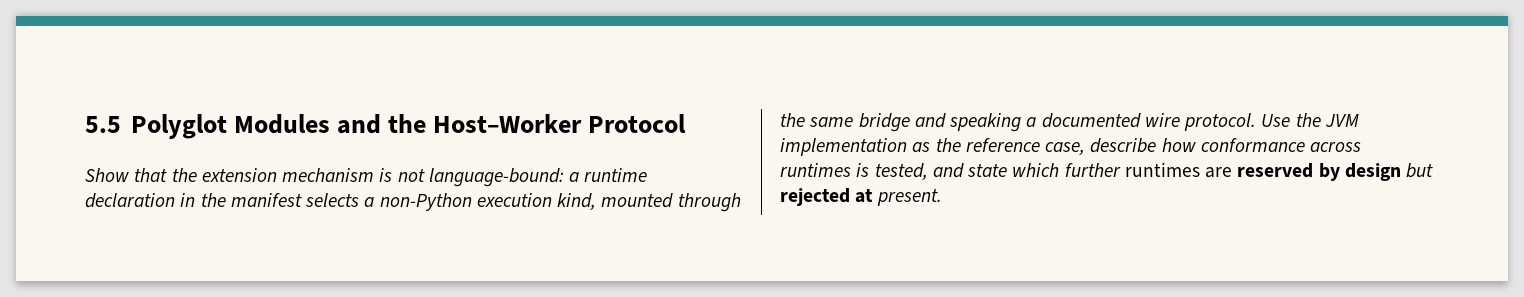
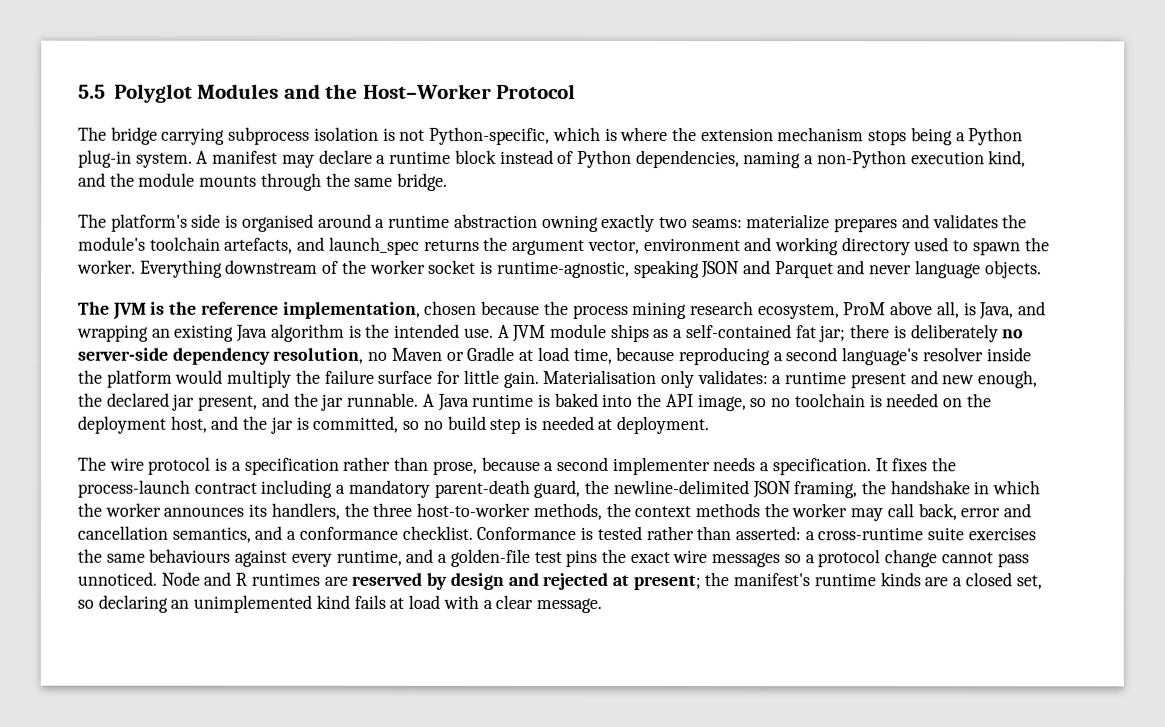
- Show that the extension mechanism is not language-bound: a runtime declaration in the manifest selects a non-Python execution kind, mounted through the same bridge and speaking a documented wire protocol. Use the JVM implementation as the reference case, describe how conformance across runtimes is tested, and state which further runtimes are reserved by design but rejected at present.
+ The bridge carrying subprocess isolation is not Python-specific, which is where the extension mechanism stops being a Python plug-in system. A manifest may declare a runtime block instead of Python dependencies, naming a non-Python execution kind, and the module mounts through the same bridge.
+ The platform's side is organised around a runtime abstraction owning exactly two seams: materialize prepares and validates the module's toolchain artefacts, and launch_spec returns the argument vector, environment and working directory used to spawn the worker. Everything downstream of the worker socket is runtime-agnostic, speaking JSON and Parquet and never language objects.
+ The JVM is the reference implementation, chosen because the process mining research ecosystem, ProM above all, is Java, and wrapping an existing Java algorithm is the intended use. A JVM module ships as a self-contained fat jar; there is deliberately no server-side dependency resolution, no Maven or Gradle at load time, because reproducing a second language's resolver inside the platform would multiply the failure surface for little gain. Materialisation only validates: a runtime present and new enough, the declared jar present, and the jar runnable. A Java runtime is baked into the API image, so no toolchain is needed on the deployment host, and the jar is committed, so no build step is needed at deployment.
+ The wire protocol is a specification rather than prose, because a second implementer needs a specification. It fixes the process-launch contract including a mandatory parent-death guard, the newline-delimited JSON framing, the handshake in which the worker announces its handlers, the three host-to-worker methods, the context methods the worker may call back, error and cancellation semantics, and a conformance checklist. Conformance is tested rather than asserted: a cross-runtime suite exercises the same behaviours against every runtime, and a golden-file test pins the exact wire messages so a protocol change cannot pass unnoticed. Node and R runtimes are reserved by design and rejected at present; the manifest's runtime kinds are a closed set, so declaring an unimplemented kind fails at load with a clear message.

